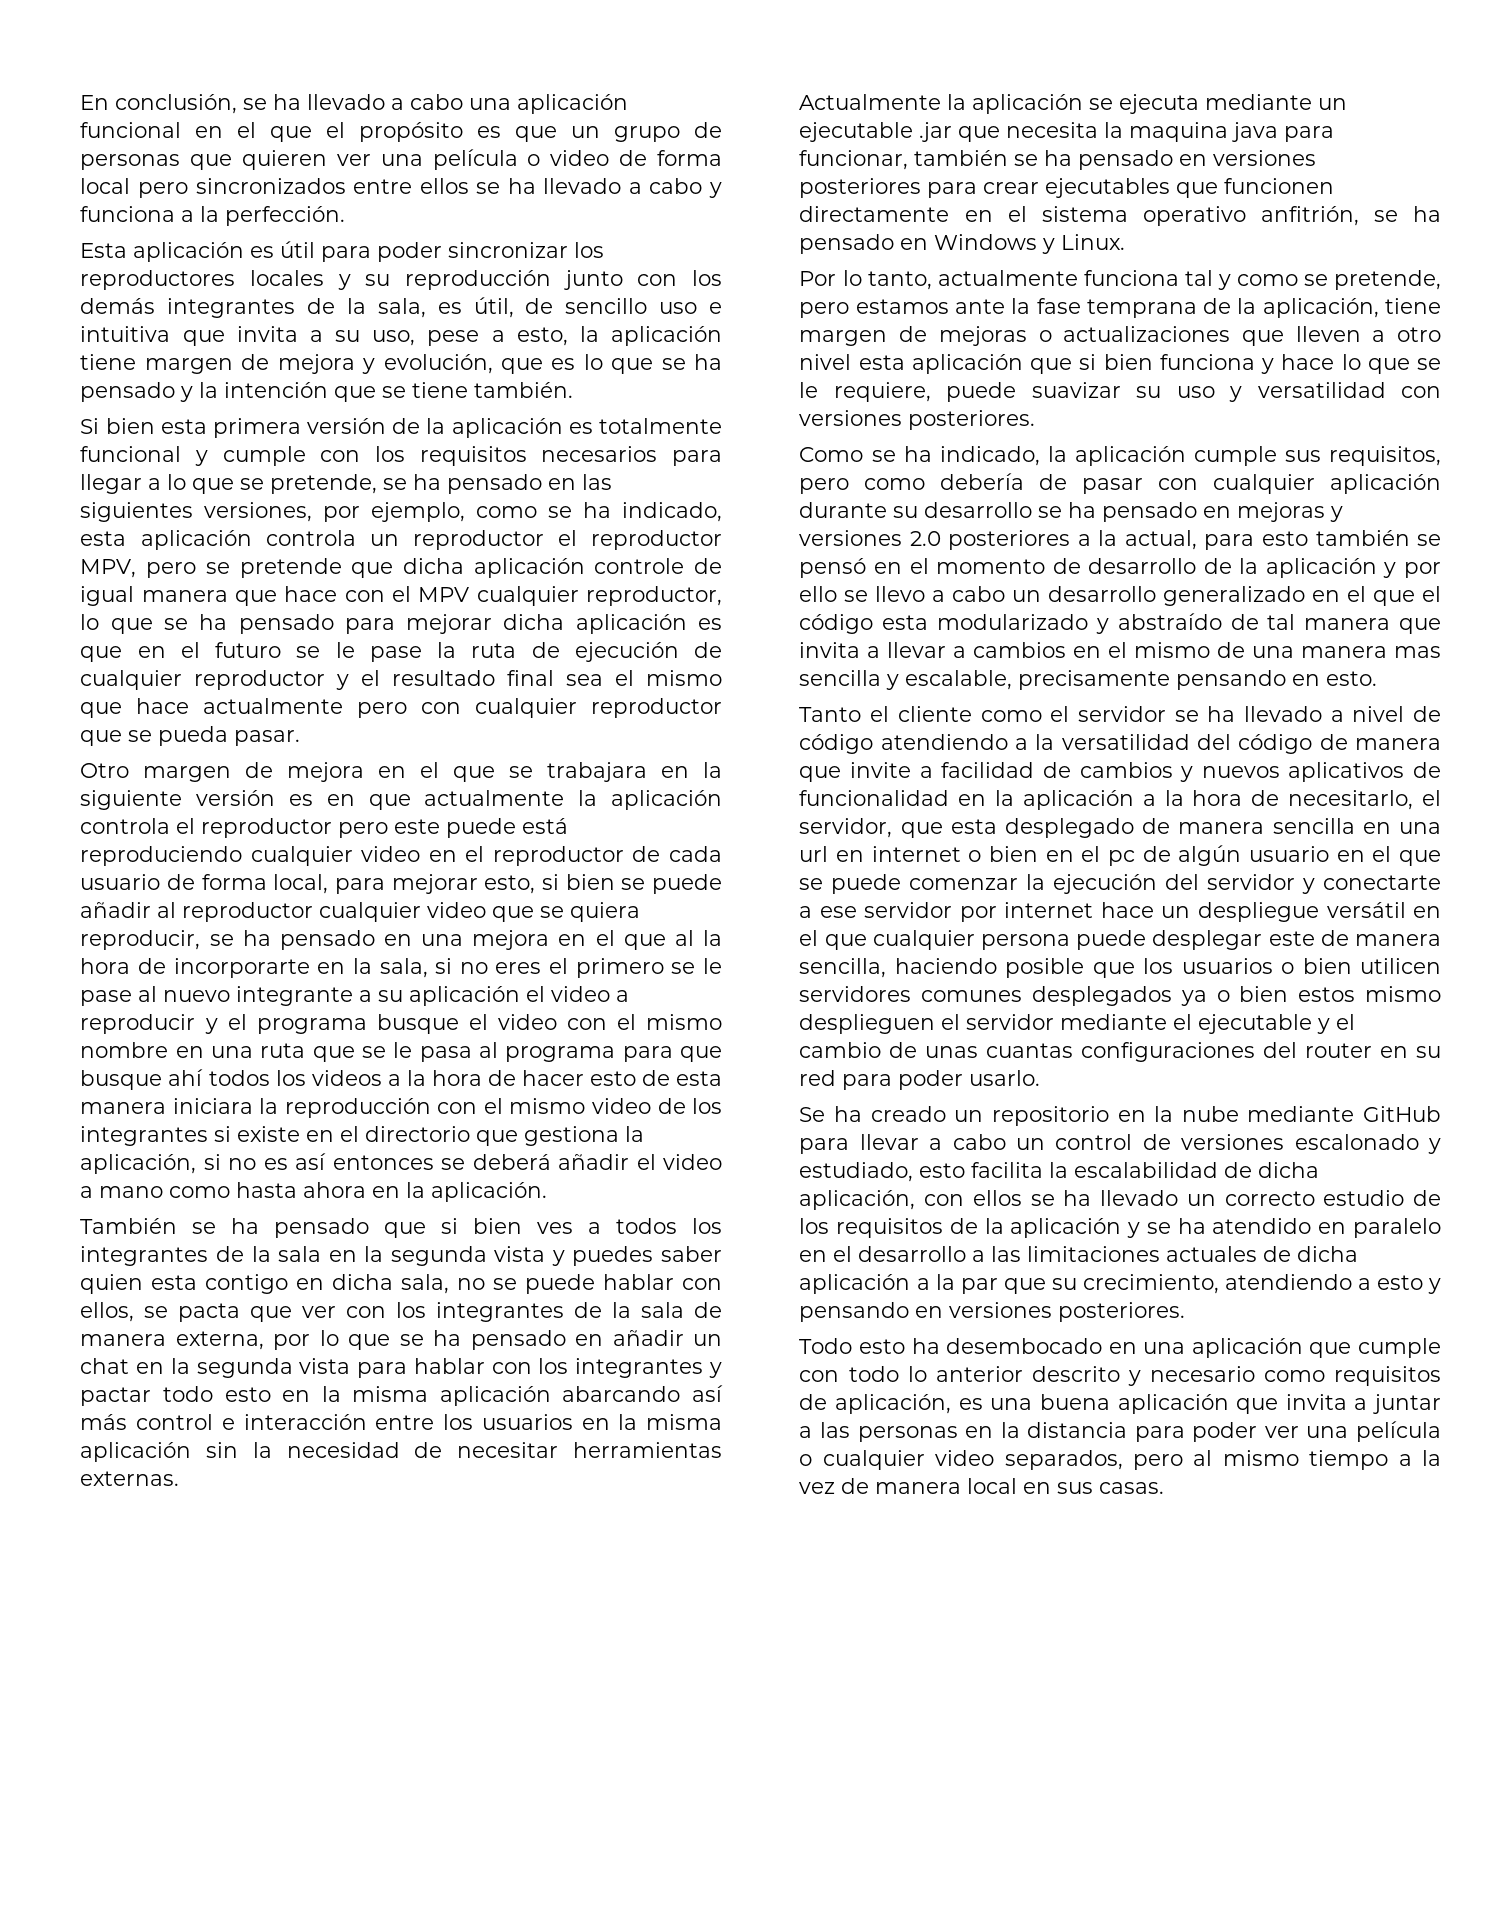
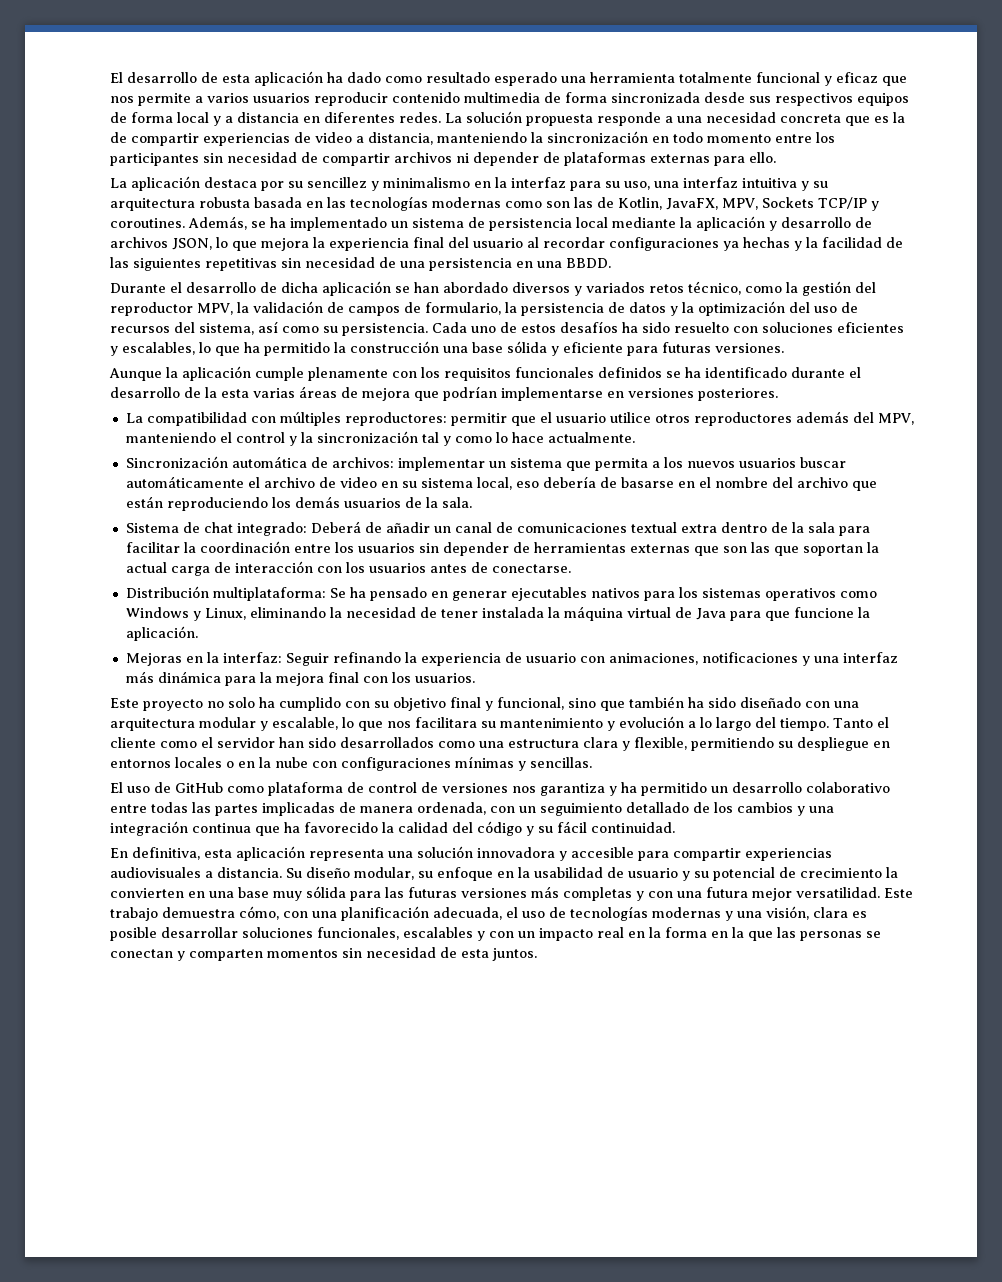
- En conclusión, se ha llevado a cabo una aplicación funcional en el que el propósito es que un grupo de personas que quieren ver una película o video de forma local pero sincronizados entre ellos se ha llevado a cabo y funciona a la perfección.
- Esta aplicación es útil para poder sincronizar los reproductores locales y su reproducción junto con los demás integrantes de la sala, es útil, de sencillo uso e intuitiva que invita a su uso, pese a esto, la aplicación tiene margen de mejora y evolución, que es lo que se ha pensado y la intención que se tiene también.
- Si bien esta primera versión de la aplicación es totalmente funcional y cumple con los requisitos necesarios para llegar a lo que se pretende, se ha pensado en las siguientes versiones, por ejemplo, como se ha indicado, esta aplicación controla un reproductor el reproductor MPV, pero se pretende que dicha aplicación controle de igual manera que hace con el MPV cualquier reproductor, lo que se ha pensado para mejorar dicha aplicación es que en el futuro se le pase la ruta de ejecución de cualquier reproductor y el resultado final sea el mismo que hace actualmente pero con cualquier reproductor que se pueda pasar.
- Otro margen de mejora en el que se trabajara en la siguiente versión es en que actualmente la aplicación controla el reproductor pero este puede está reproduciendo cualquier video en el reproductor de cada usuario de forma local, para mejorar esto, si bien se puede añadir al reproductor cualquier video que se quiera reproducir, se ha pensado en una mejora en el que al la hora de incorporarte en la sala, si no eres el primero se le pase al nuevo integrante a su aplicación el video a reproducir y el programa busque el video con el mismo nombre en una ruta que se le pasa al programa para que busque ahí todos los videos a la hora de hacer esto de esta manera iniciara la reproducción con el mismo video de los integrantes si existe en el directorio que gestiona la aplicación, si no es así entonces se deberá añadir el video a mano como hasta ahora en la aplicación.
- También se ha pensado que si bien ves a todos los integrantes de la sala en la segunda vista y puedes saber quien esta contigo en dicha sala, no se puede hablar con ellos, se pacta que ver con los integrantes de la sala de manera externa, por lo que se ha pensado en añadir un chat en la segunda vista para hablar con los integrantes y pactar todo esto en la misma aplicación abarcando así más control e interacción entre los usuarios en la misma aplicación sin la necesidad de necesitar herramientas externas.
- Actualmente la aplicación se ejecuta mediante un ejecutable .jar que necesita la maquina java para funcionar, también se ha pensado en versiones posteriores para crear ejecutables que funcionen directamente en el sistema operativo anfitrión, se ha pensado en Windows y Linux.
- Por lo tanto, actualmente funciona tal y como se pretende, pero estamos ante la fase temprana de la aplicación, tiene margen de mejoras o actualizaciones que lleven a otro nivel esta aplicación que si bien funciona y hace lo que se le requiere, puede suavizar su uso y versatilidad con versiones posteriores.
- Como se ha indicado, la aplicación cumple sus requisitos, pero como debería de pasar con cualquier aplicación durante su desarrollo se ha pensado en mejoras y versiones 2.0 posteriores a la actual, para esto también se pensó en el momento de desarrollo de la aplicación y por ello se llevo a cabo un desarrollo generalizado en el que el código esta modularizado y abstraído de tal manera que invita a llevar a cambios en el mismo de una manera mas sencilla y escalable, precisamente pensando en esto.
- Tanto el cliente como el servidor se ha llevado a nivel de código atendiendo a la versatilidad del código de manera que invite a facilidad de cambios y nuevos aplicativos de funcionalidad en la aplicación a la hora de necesitarlo, el servidor, que esta desplegado de manera sencilla en una url en internet o bien en el pc de algún usuario en el que se puede comenzar la ejecución del servidor y conectarte a ese servidor por internet hace un despliegue versátil en el que cualquier persona puede desplegar este de manera sencilla, haciendo posible que los usuarios o bien utilicen servidores comunes desplegados ya o bien estos mismo desplieguen el servidor mediante el ejecutable y el cambio de unas cuantas configuraciones del router en su red para poder usarlo.
- Se ha creado un repositorio en la nube mediante GitHub para llevar a cabo un control de versiones escalonado y estudiado, esto facilita la escalabilidad de dicha aplicación, con ellos se ha llevado un correcto estudio de los requisitos de la aplicación y se ha atendido en paralelo en el desarrollo a las limitaciones actuales de dicha aplicación a la par que su crecimiento, atendiendo a esto y pensando en versiones posteriores.
- Todo esto ha desembocado en una aplicación que cumple con todo lo anterior descrito y necesario como requisitos de aplicación, es una buena aplicación que invita a juntar a las personas en la distancia para poder ver una película o cualquier video separados, pero al mismo tiempo a la vez de manera local en sus casas.
+ El desarrollo de esta aplicación ha dado como resultado esperado una herramienta totalmente funcional y eficaz que nos permite a varios usuarios reproducir contenido multimedia de forma sincronizada desde sus respectivos equipos de forma local y a distancia en diferentes redes. La solución propuesta responde a una necesidad concreta que es la de compartir experiencias de video a distancia, manteniendo la sincronización en todo momento entre los participantes sin necesidad de compartir archivos ni depender de plataformas externas para ello.
+ La aplicación destaca por su sencillez y minimalismo en la interfaz para su uso, una interfaz intuitiva y su arquitectura robusta basada en las tecnologías modernas como son las de Kotlin, JavaFX, MPV, Sockets TCP/IP y coroutines. Además, se ha implementado un sistema de persistencia local mediante la aplicación y desarrollo de archivos JSON, lo que mejora la experiencia final del usuario al recordar configuraciones ya hechas y la facilidad de las siguientes repetitivas sin necesidad de una persistencia en una BBDD.
+ Durante el desarrollo de dicha aplicación se han abordado diversos y variados retos técnico, como la gestión del reproductor MPV, la validación de campos de formulario, la persistencia de datos y la optimización del uso de recursos del sistema, así como su persistencia. Cada uno de estos desafíos ha sido resuelto con soluciones eficientes y escalables, lo que ha permitido la construcción una base sólida y eficiente para futuras versiones.
+ Aunque la aplicación cumple plenamente con los requisitos funcionales definidos se ha identificado durante el desarrollo de la esta varias áreas de mejora que podrían implementarse en versiones posteriores.
+ La compatibilidad con múltiples reproductores: permitir que el usuario utilice otros reproductores además del MPV, manteniendo el control y la sincronización tal y como lo hace actualmente.
+ Sincronización automática de archivos: implementar un sistema que permita a los nuevos usuarios buscar automáticamente el archivo de video en su sistema local, eso debería de basarse en el nombre del archivo que están reproduciendo los demás usuarios de la sala.
+ Sistema de chat integrado: Deberá de añadir un canal de comunicaciones textual extra dentro de la sala para facilitar la coordinación entre los usuarios sin depender de herramientas externas que son las que soportan la actual carga de interacción con los usuarios antes de conectarse.
+ Distribución multiplataforma: Se ha pensado en generar ejecutables nativos para los sistemas operativos como Windows y Linux, eliminando la necesidad de tener instalada la máquina virtual de Java para que funcione la aplicación.
+ Mejoras en la interfaz: Seguir refinando la experiencia de usuario con animaciones, notificaciones y una interfaz más dinámica para la mejora final con los usuarios.
+ Este proyecto no solo ha cumplido con su objetivo final y funcional, sino que también ha sido diseñado con una arquitectura modular y escalable, lo que nos facilitara su mantenimiento y evolución a lo largo del tiempo. Tanto el cliente como el servidor han sido desarrollados como una estructura clara y flexible, permitiendo su despliegue en entornos locales o en la nube con configuraciones mínimas y sencillas.
+ El uso de GitHub como plataforma de control de versiones nos garantiza y ha permitido un desarrollo colaborativo entre todas las partes implicadas de manera ordenada, con un seguimiento detallado de los cambios y una integración continua que ha favorecido la calidad del código y su fácil continuidad.
+ En definitiva, esta aplicación representa una solución innovadora y accesible para compartir experiencias audiovisuales a distancia. Su diseño modular, su enfoque en la usabilidad de usuario y su potencial de crecimiento la convierten en una base muy sólida para las futuras versiones más completas y con una futura mejor versatilidad. Este trabajo demuestra cómo, con una planificación adecuada, el uso de tecnologías modernas y una visión, clara es posible desarrollar soluciones funcionales, escalables y con un impacto real en la forma en la que las personas se conectan y comparten momentos sin necesidad de esta juntos.

